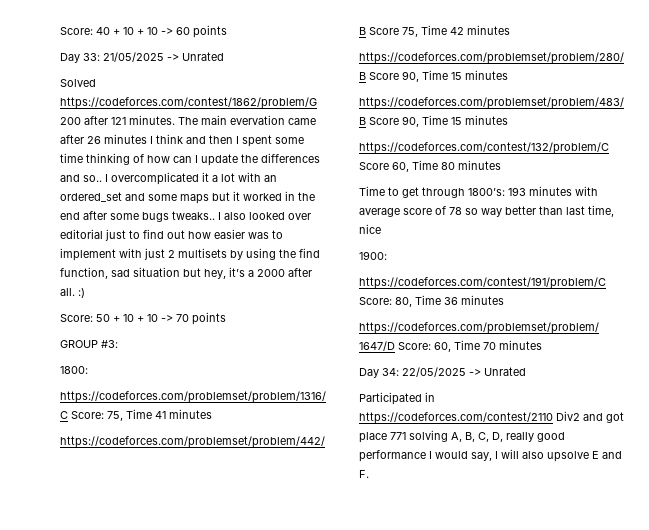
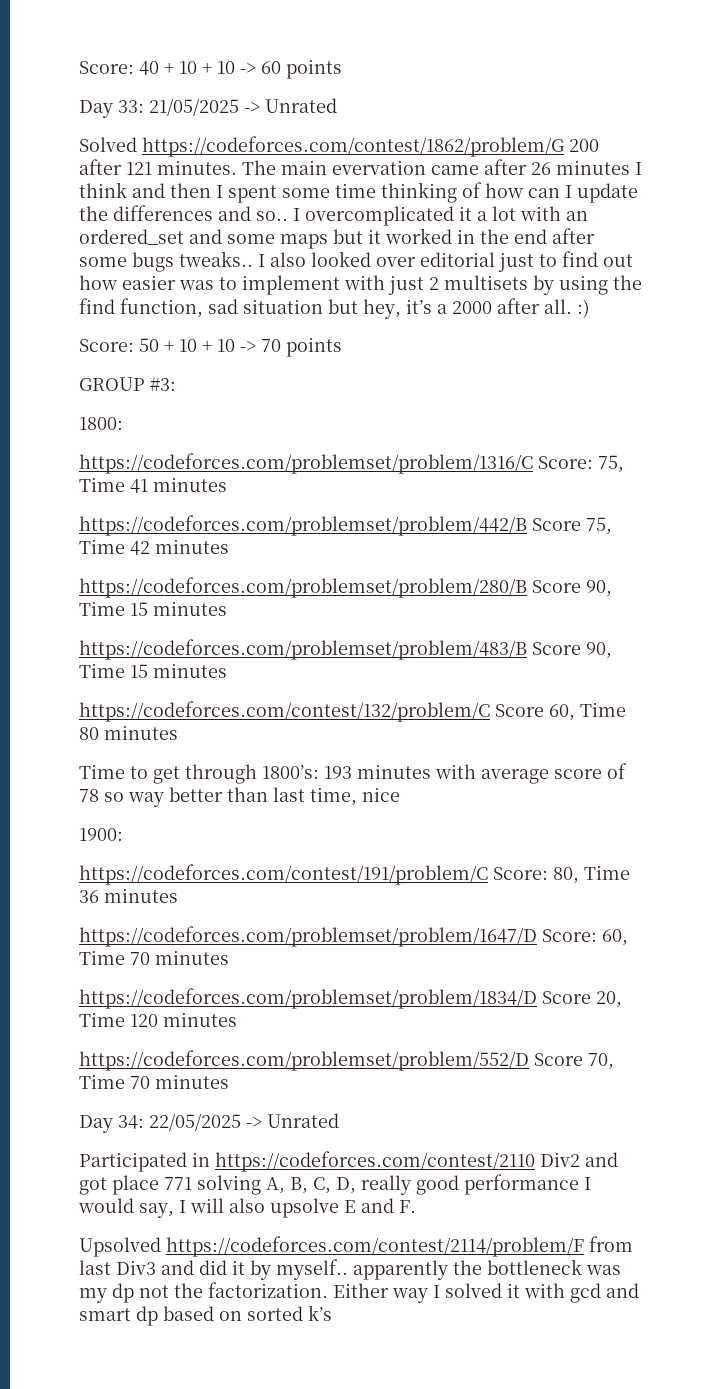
+ https://codeforces.com/problemset/problem/1834/D Score 20, Time 120 minutes
+ https://codeforces.com/problemset/problem/552/D Score 70, Time 70 minutes
+ Upsolved https://codeforces.com/contest/2114/problem/F from last Div3 and did it by myself.. apparently the bottleneck was my dp not the factorization. Either way I solved it with gcd and smart dp based on sorted k’s

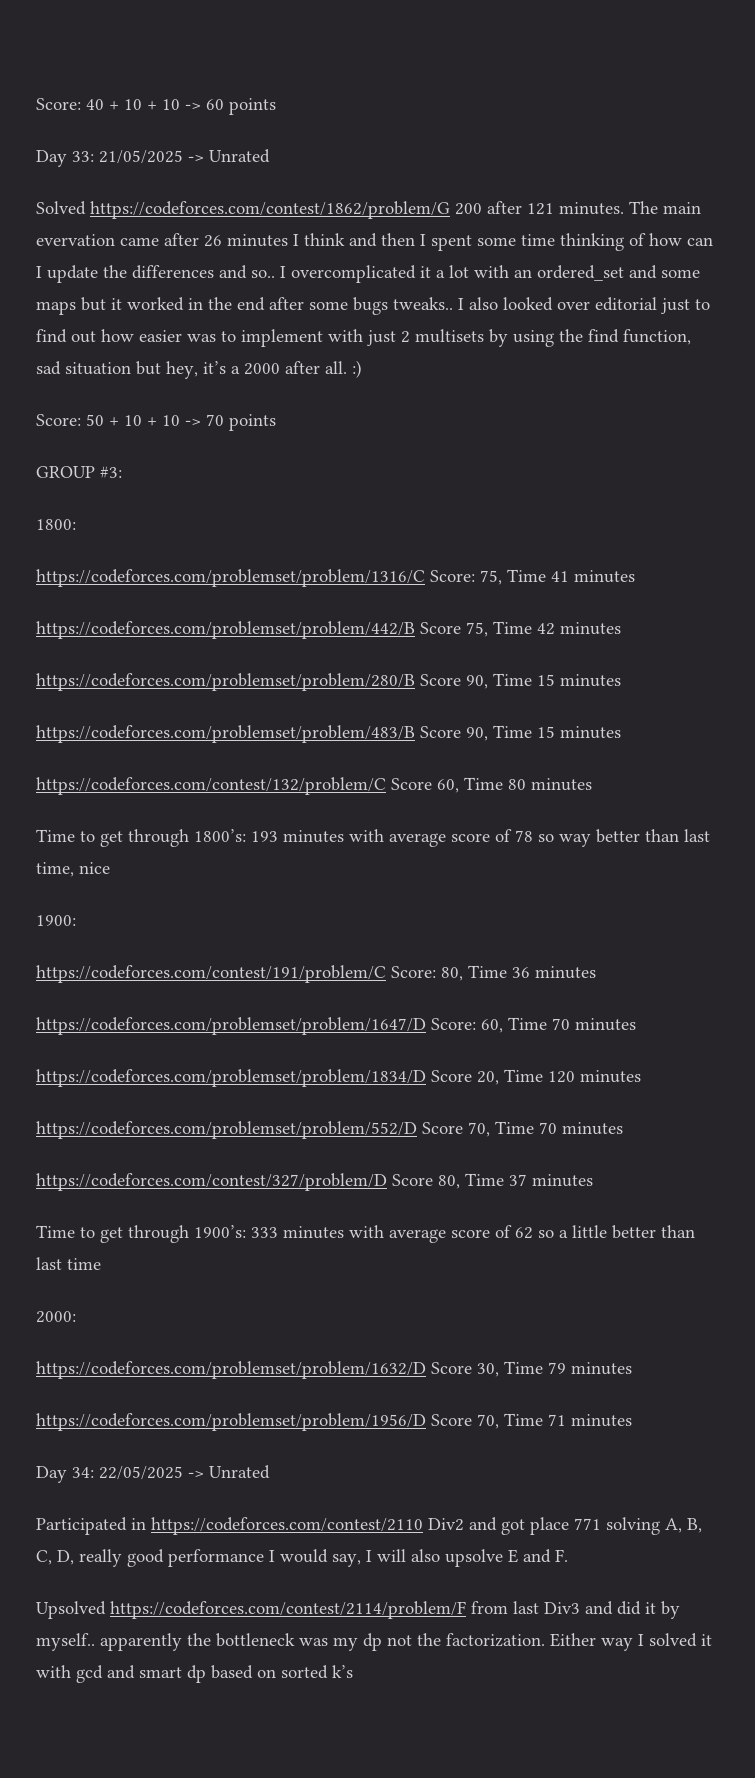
+ https://codeforces.com/contest/327/problem/D Score 80, Time 37 minutes
+ Time to get through 1900’s: 333 minutes with average score of 62 so a little better than last time
+ 2000:
+ https://codeforces.com/problemset/problem/1632/D Score 30, Time 79 minutes
+ https://codeforces.com/problemset/problem/1956/D Score 70, Time 71 minutes

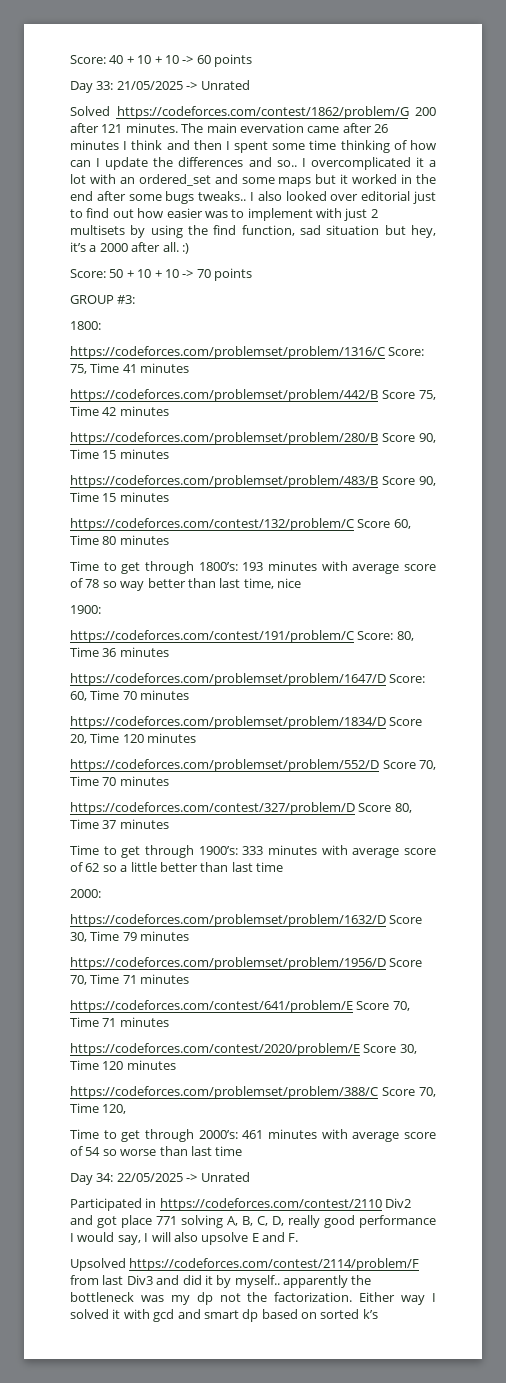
+ https://codeforces.com/contest/641/problem/E Score 70, Time 71 minutes
+ https://codeforces.com/contest/2020/problem/E Score 30, Time 120 minutes
+ https://codeforces.com/problemset/problem/388/C Score 70, Time 120,
+ Time to get through 2000’s: 461 minutes with average score of 54 so worse than last time

